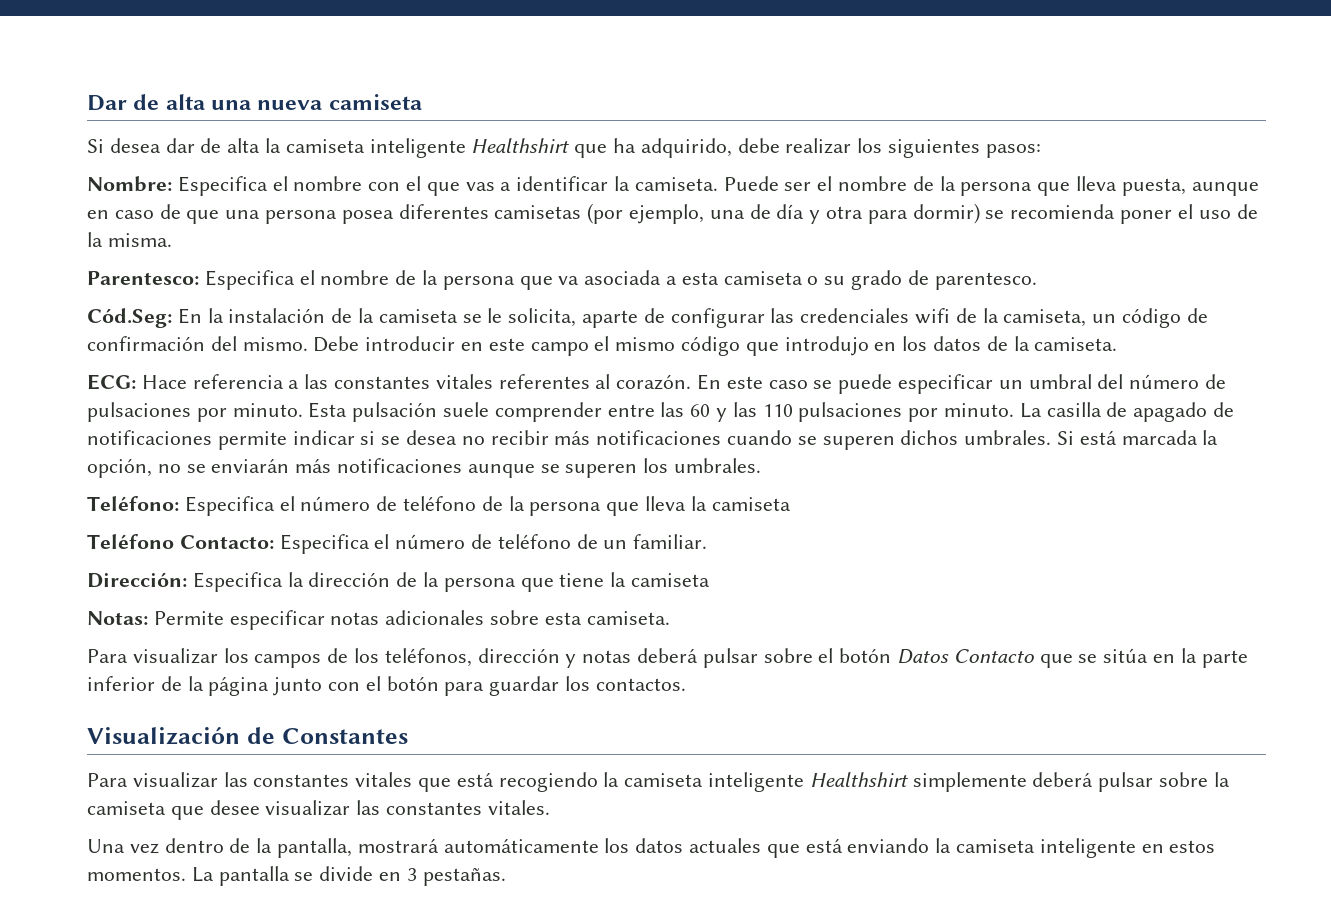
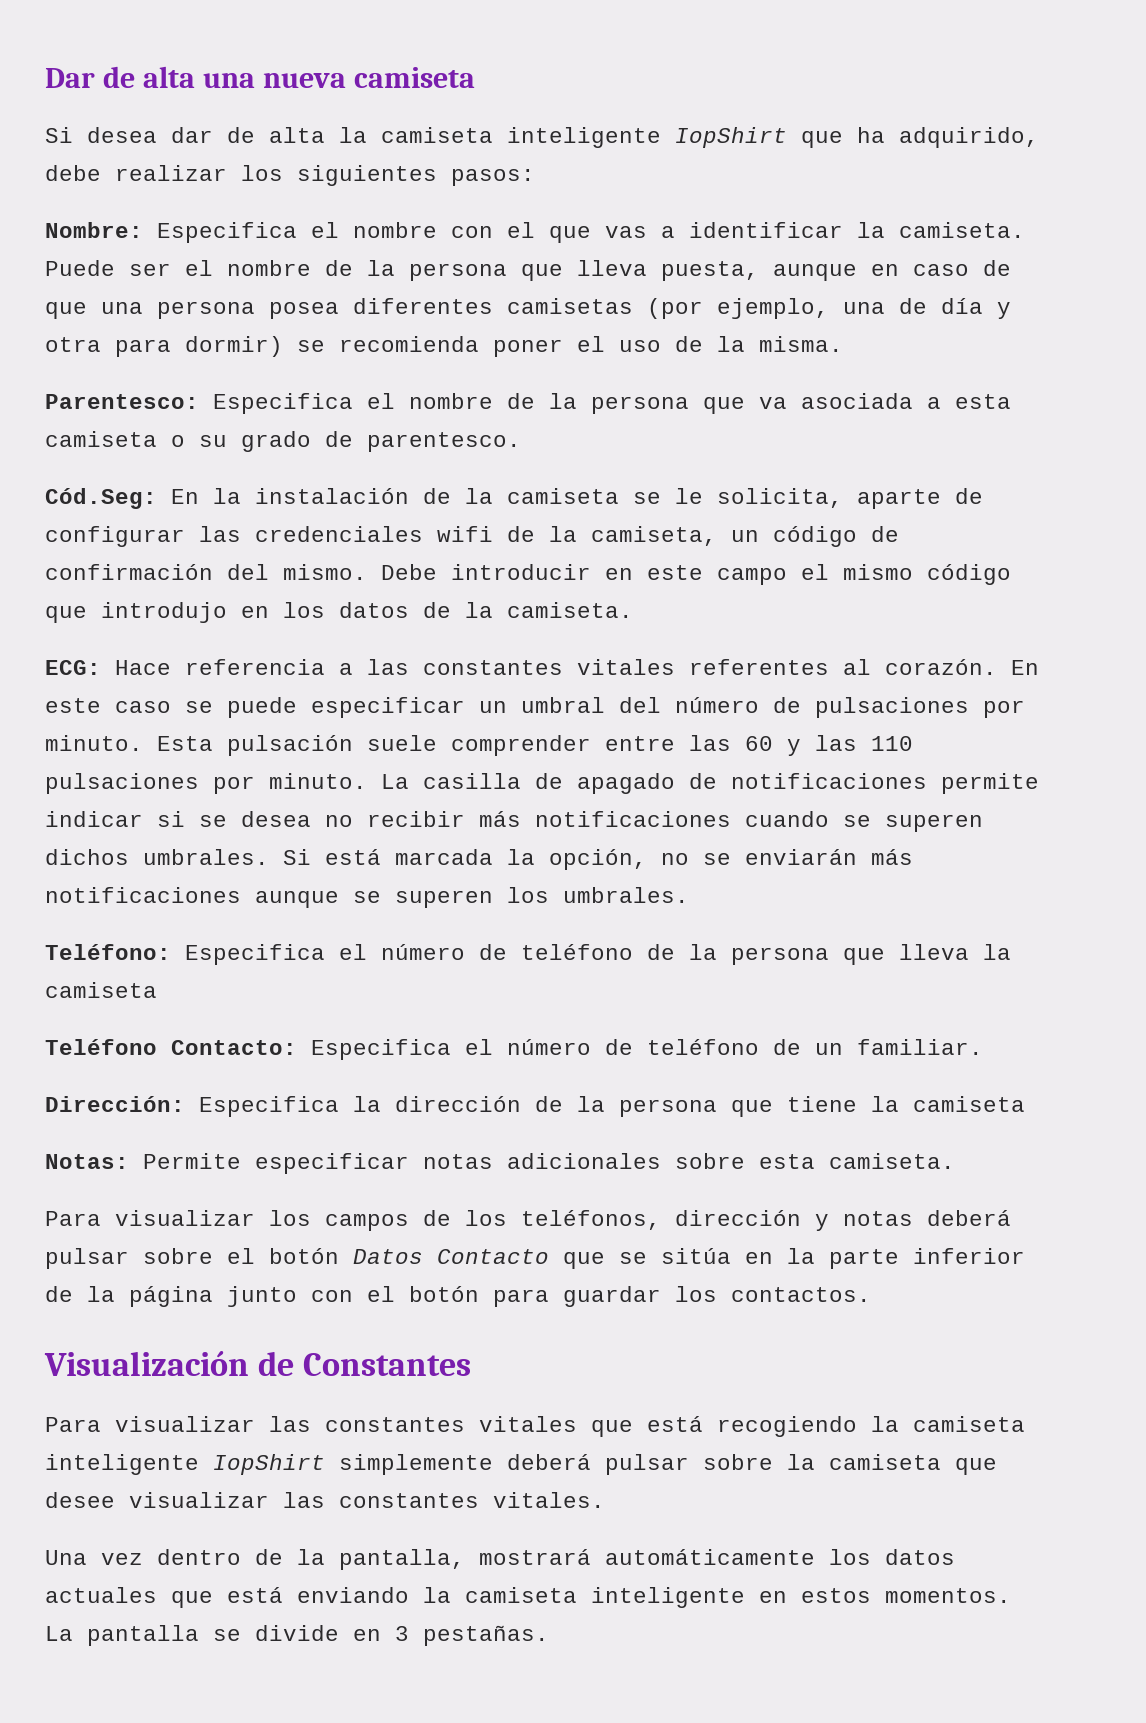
- Si desea dar de alta la camiseta inteligente Healthshirt que ha adquirido, debe realizar los siguientes pasos:
+ Si desea dar de alta la camiseta inteligente IopShirt que ha adquirido, debe realizar los siguientes pasos:
- Para visualizar las constantes vitales que está recogiendo la camiseta inteligente Healthshirt simplemente deberá pulsar sobre la camiseta que desee visualizar las constantes vitales.
+ Para visualizar las constantes vitales que está recogiendo la camiseta inteligente IopShirt simplemente deberá pulsar sobre la camiseta que desee visualizar las constantes vitales.

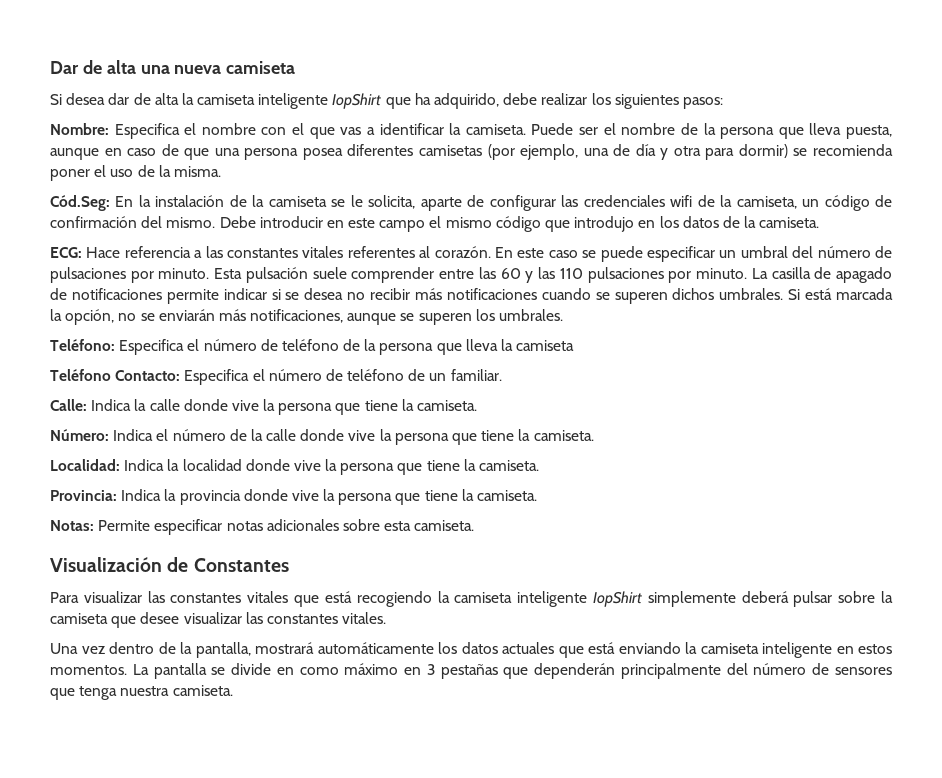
- Parentesco: Especifica el nombre de la persona que va asociada a esta camiseta o su grado de parentesco.
- Si está marcada la opción, no se enviarán más notificaciones aunque se superen los umbrales.
+ Si está marcada la opción, no se enviarán más notificaciones, aunque se superen los umbrales.
- Dirección: Especifica la dirección de la persona que tiene la camiseta
+ Calle: Indica la calle donde vive la persona que tiene la camiseta.
+ Número: Indica el número de la calle donde vive la persona que tiene la camiseta.
+ Localidad: Indica la localidad donde vive la persona que tiene la camiseta.
+ Provincia: Indica la provincia donde vive la persona que tiene la camiseta.
- Para visualizar los campos de los teléfonos, dirección y notas deberá pulsar sobre el botón Datos Contacto que se sitúa en la parte inferior de la página junto con el botón para guardar los contactos.
- La pantalla se divide en 3 pestañas.
+ La pantalla se divide en como máximo en 3 pestañas que dependerán principalmente del número de sensores que tenga nuestra camiseta.

